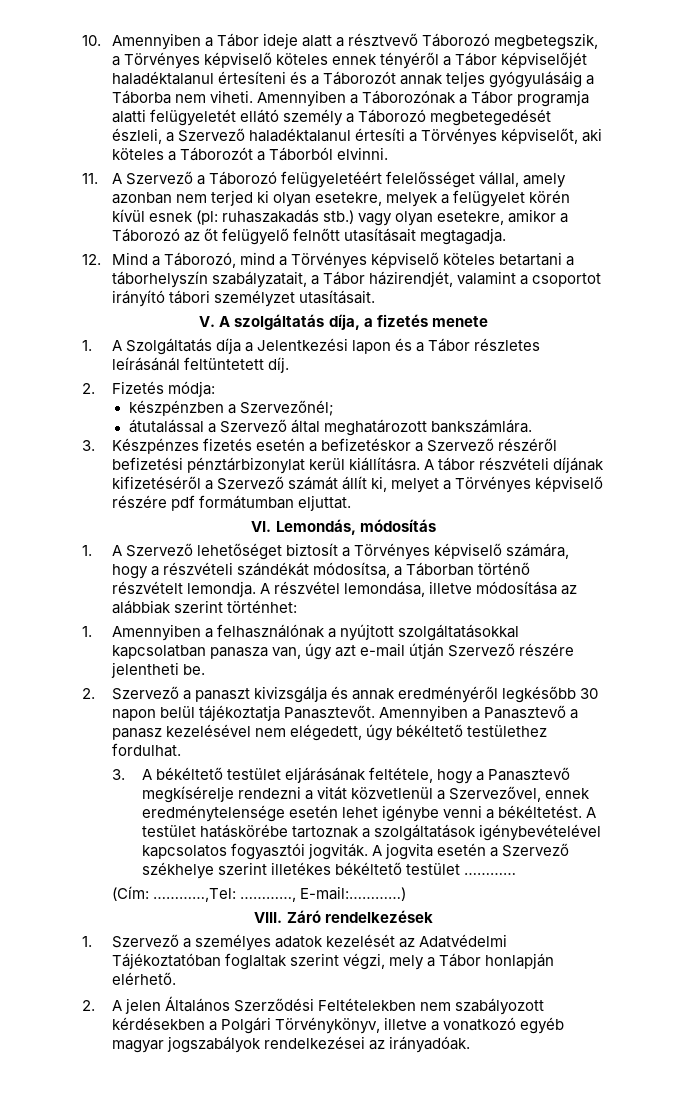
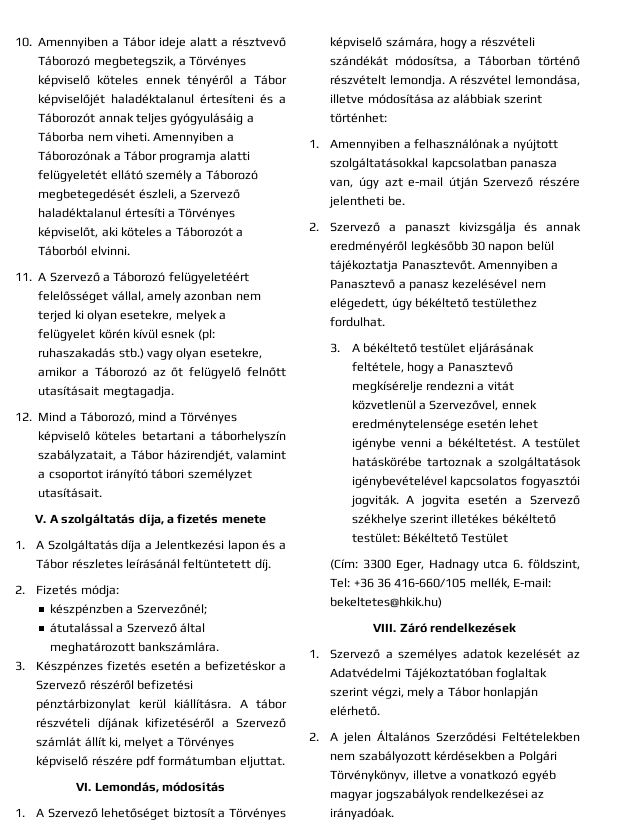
- A tábor részvételi díjának kifizetéséről a Szervező számát állít ki, melyet a Törvényes képviselő részére pdf formátumban eljuttat.
+ A tábor részvételi díjának kifizetéséről a Szervező számlát állít ki, melyet a Törvényes képviselő részére pdf formátumban eljuttat.
- A jogvita esetén a Szervező székhelye szerint illetékes békéltető testület …………
- (Cím: …………,Tel: …………, E-mail:…………)
+ A jogvita esetén a Szervező székhelye szerint illetékes békéltető testület: Békéltető Testület
+ (Cím: 3300 Eger, Hadnagy utca 6. földszint, Tel: +36 36 416-660/105 mellék, E-mail: bekeltetes@hkik.hu)

